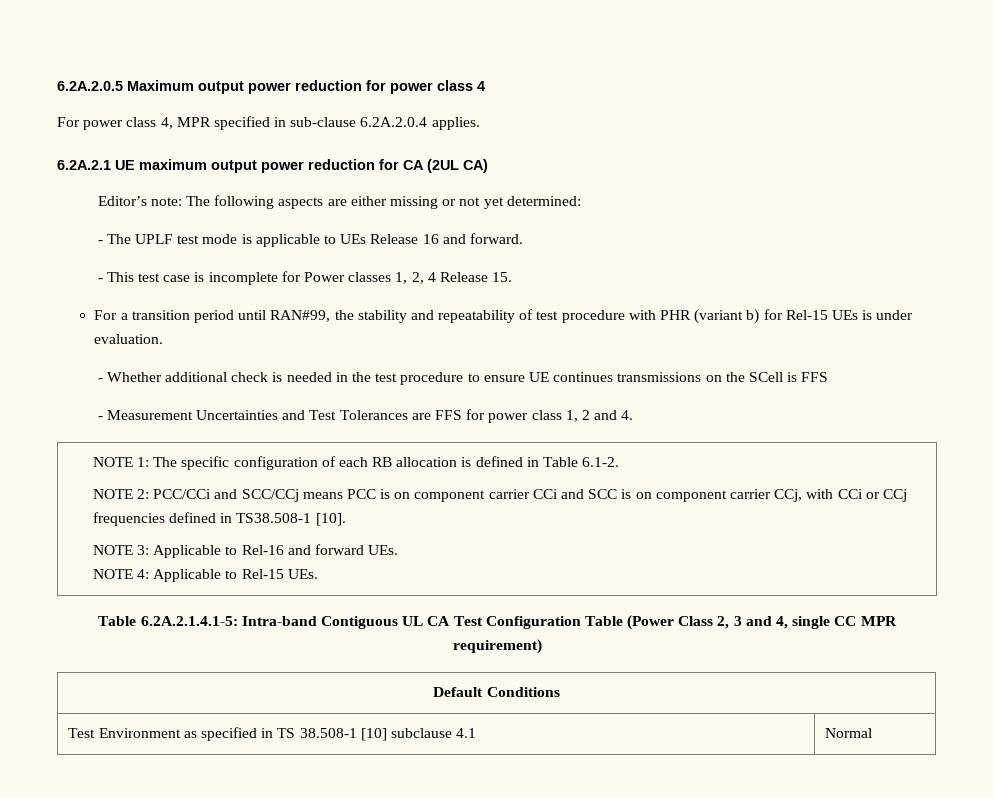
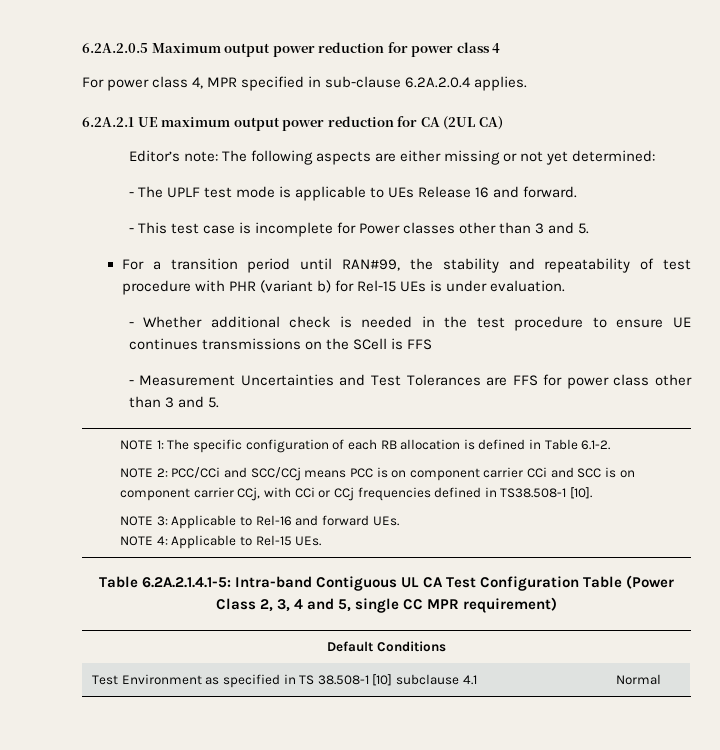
- - This test case is incomplete for Power classes 1, 2, 4 Release 15.
+ - This test case is incomplete for Power classes other than 3 and 5.
- - Measurement Uncertainties and Test Tolerances are FFS for power class 1, 2 and 4.
+ - Measurement Uncertainties and Test Tolerances are FFS for power class other than 3 and 5.
- Table 6.2A.2.1.4.1-5: Intra-band Contiguous UL CA Test Configuration Table (Power Class 2, 3 and 4, single CC MPR requirement)
+ Table 6.2A.2.1.4.1-5: Intra-band Contiguous UL CA Test Configuration Table (Power Class 2, 3, 4 and 5, single CC MPR requirement)

